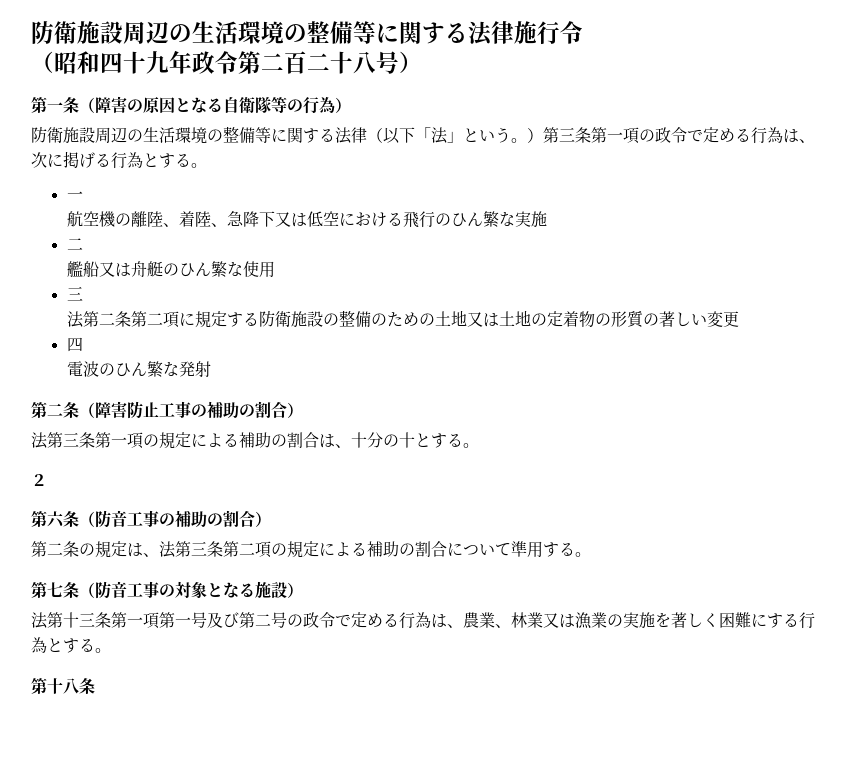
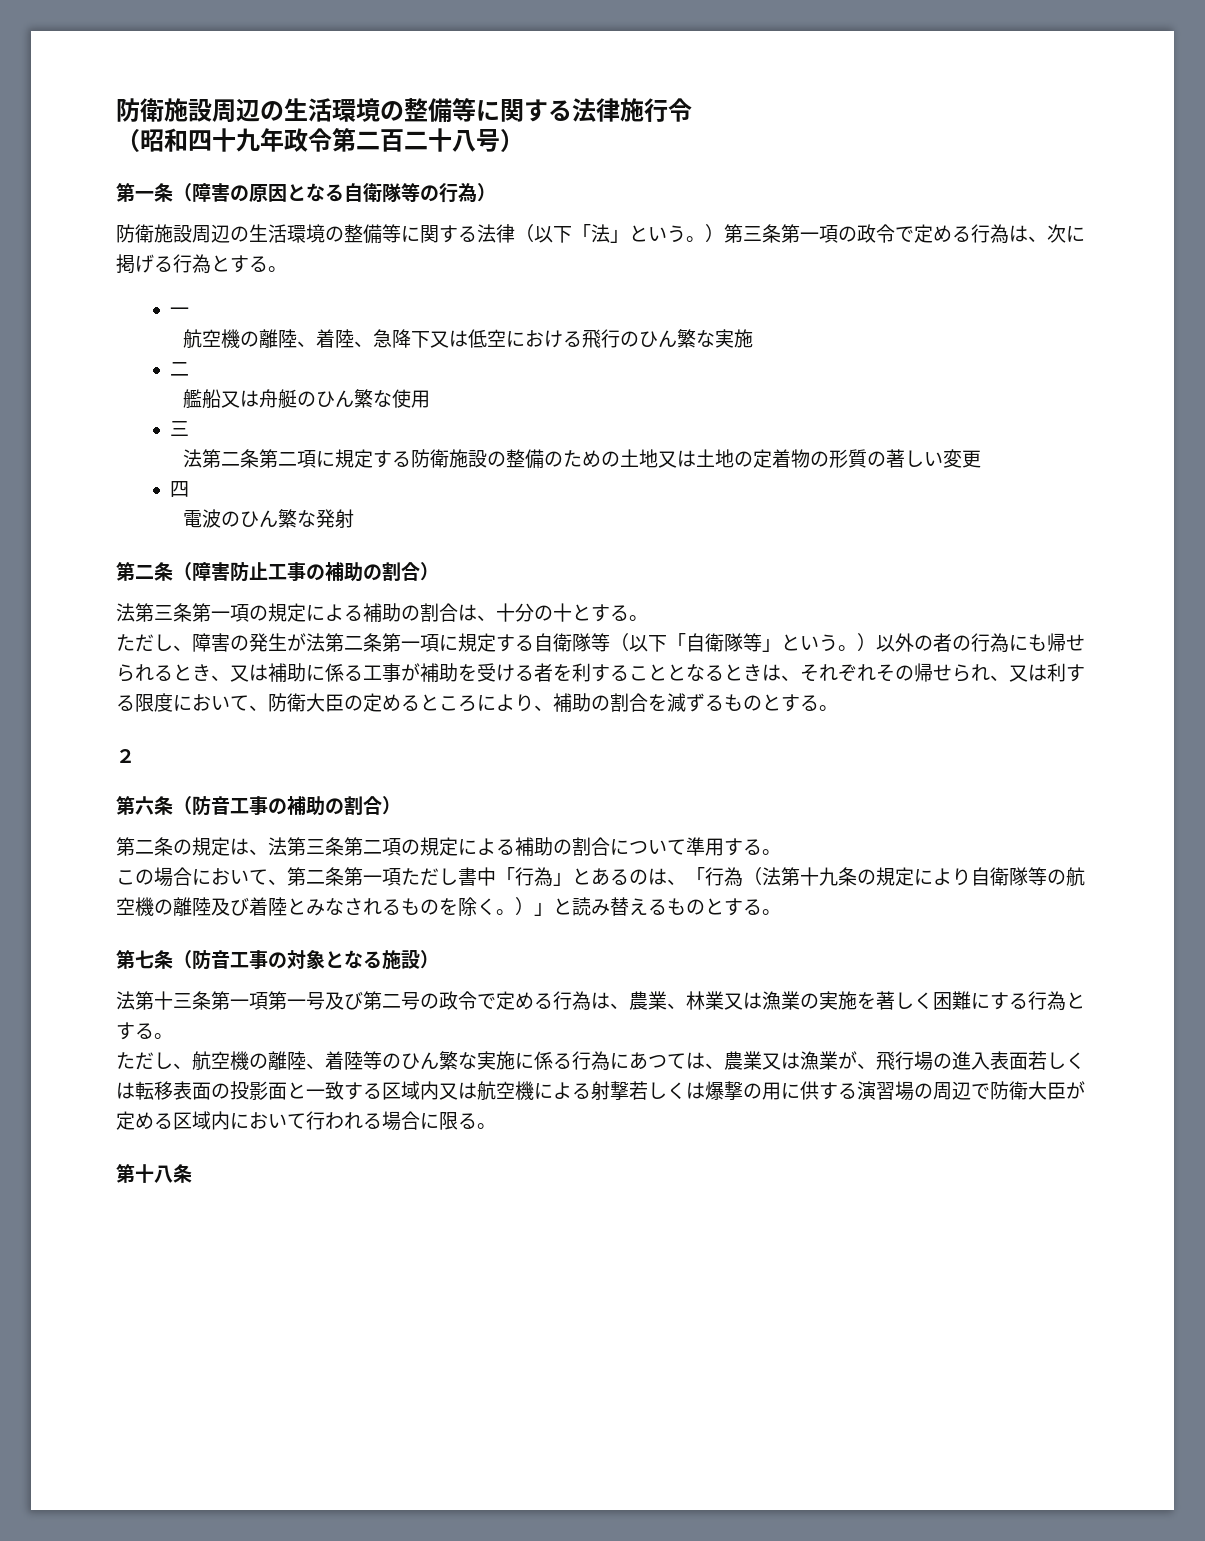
+ ただし、障害の発生が法第二条第一項に規定する自衛隊等（以下「自衛隊等」という。）以外の者の行為にも帰せられるとき、又は補助に係る工事が補助を受ける者を利することとなるときは、それぞれその帰せられ、又は利する限度において、防衛大臣の定めるところにより、補助の割合を減ずるものとする。
+ この場合において、第二条第一項ただし書中「行為」とあるのは、「行為（法第十九条の規定により自衛隊等の航空機の離陸及び着陸とみなされるものを除く。）」と読み替えるものとする。
+ ただし、航空機の離陸、着陸等のひん繁な実施に係る行為にあつては、農業又は漁業が、飛行場の進入表面若しくは転移表面の投影面と一致する区域内又は航空機による射撃若しくは爆撃の用に供する演習場の周辺で防衛大臣が定める区域内において行われる場合に限る。

